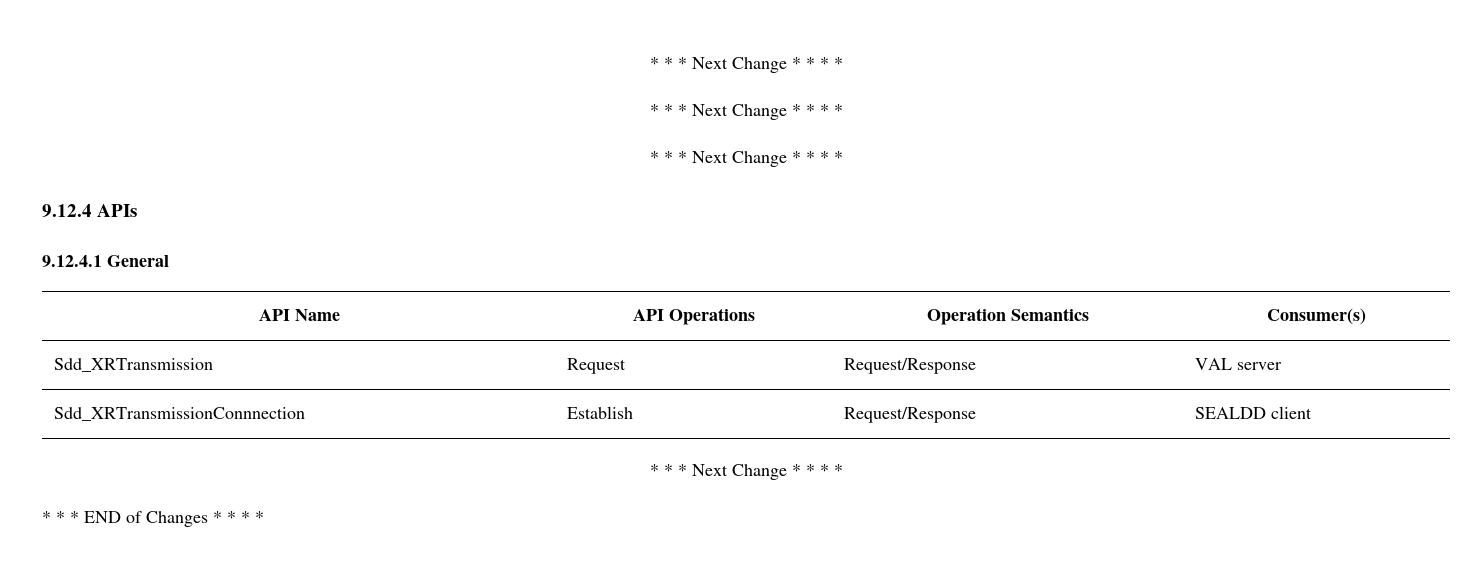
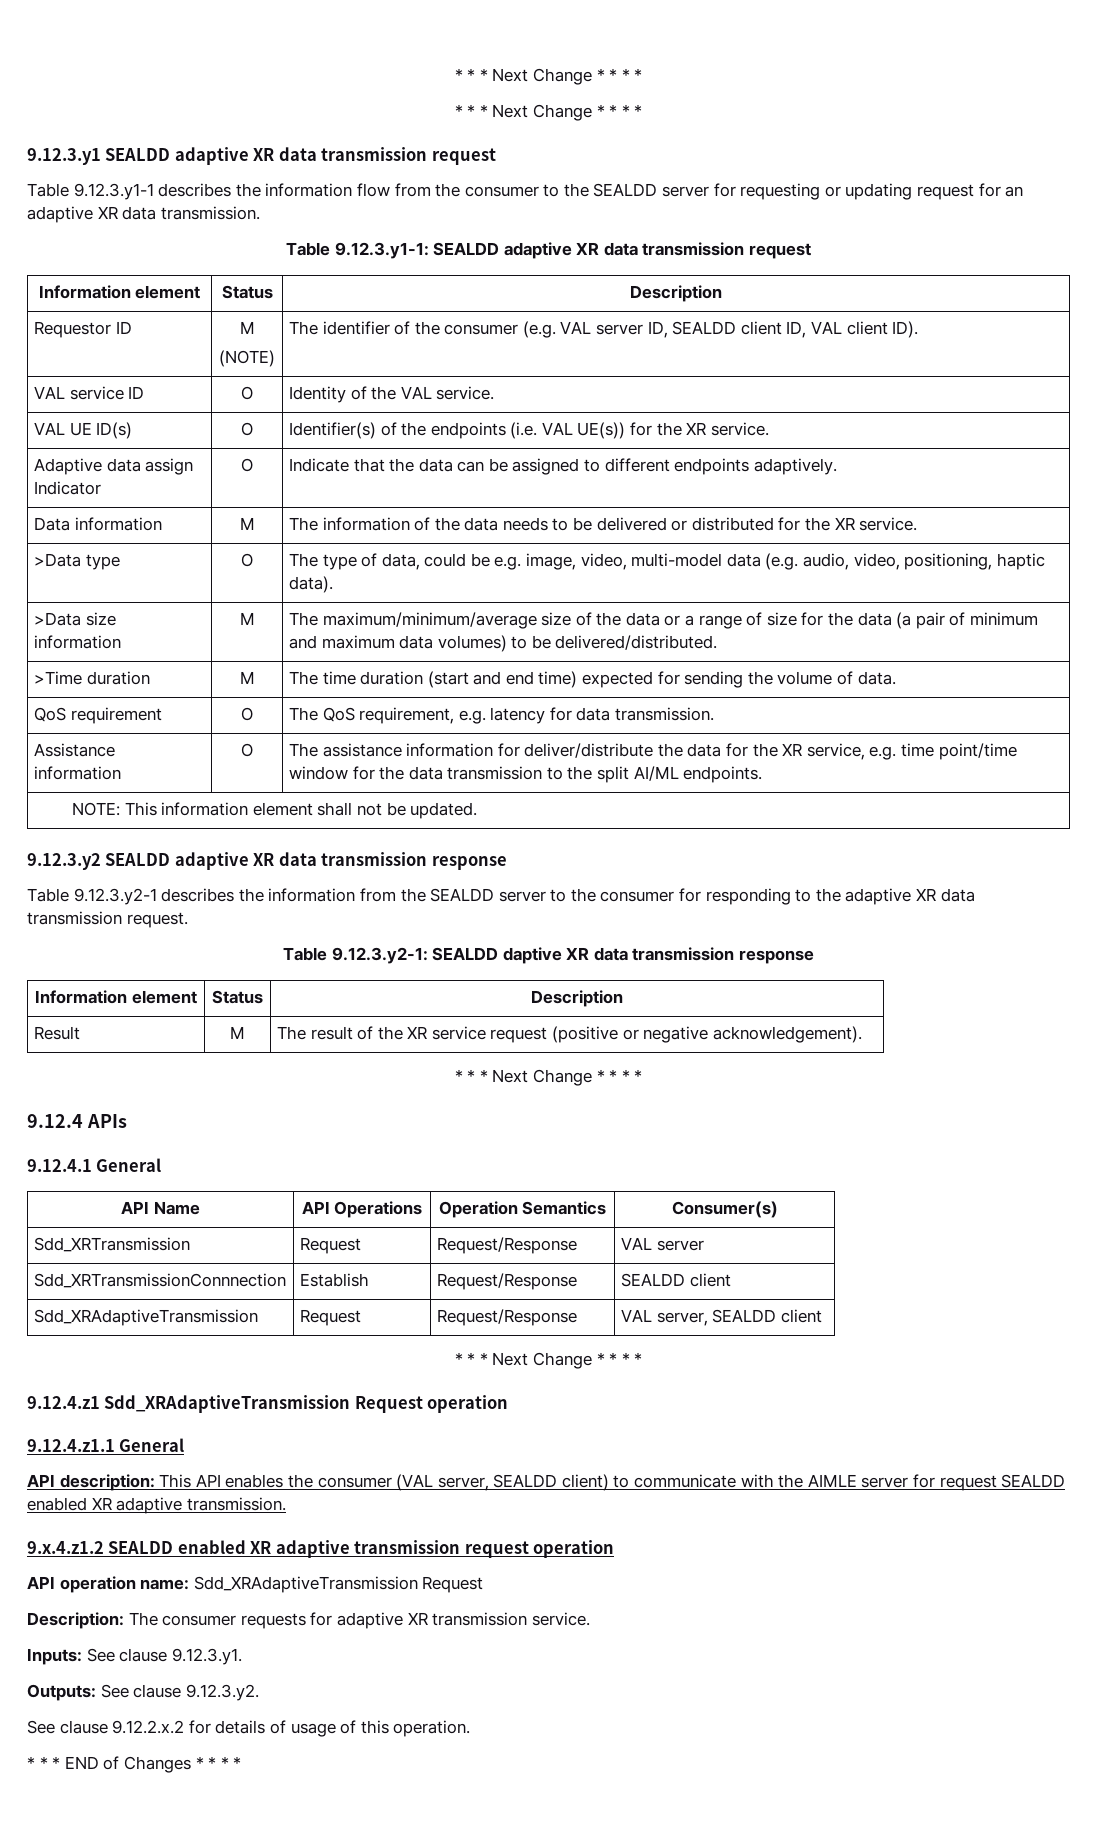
+ 9.12.3.y1 SEALDD adaptive XR data transmission request
+ Table 9.12.3.y1-1 describes the information flow from the consumer to the SEALDD server for requesting or updating request for an adaptive XR data transmission.
+ Table 9.12.3.y1-1: SEALDD adaptive XR data transmission request
+ Information element | Status | Description
+ Requestor ID | M
+ (NOTE) | The identifier of the consumer (e.g. VAL server ID, SEALDD client ID, VAL client ID).
+ VAL service ID | O | Identity of the VAL service.
+ VAL UE ID(s) | O | Identifier(s) of the endpoints (i.e. VAL UE(s)) for the XR service.
+ Adaptive data assign Indicator | O | Indicate that the data can be assigned to different endpoints adaptively.
+ Data information | M | The information of the data needs to be delivered or distributed for the XR service.
+ >Data type | O | The type of data, could be e.g. image, video, multi-model data (e.g. audio, video, positioning, haptic data).
+ >Data size information | M | The maximum/minimum/average size of the data or a range of size for the data (a pair of minimum and maximum data volumes) to be delivered/distributed.
+ >Time duration | M | The time duration (start and end time) expected for sending the volume of data.
+ QoS requirement | O | The QoS requirement, e.g. latency for data transmission.
+ Assistance information | O | The assistance information for deliver/distribute the data for the XR service, e.g. time point/time window for the data transmission to the split AI/ML endpoints.
+ NOTE: This information element shall not be updated.
+ 9.12.3.y2 SEALDD adaptive XR data transmission response
+ Table 9.12.3.y2-1 describes the information from the SEALDD server to the consumer for responding to the adaptive XR data transmission request.
+ Table 9.12.3.y2-1: SEALDD daptive XR data transmission response
+ Information element | Status | Description
+ Result | M | The result of the XR service request (positive or negative acknowledgement).
  Sdd_XRTransmissionConnnection | Establish | Request/Response | SEALDD client
+ Sdd_XRAdaptiveTransmission | Request | Request/Response | VAL server, SEALDD client
  * * * Next Change * * * *
+ 9.12.4.z1 Sdd_XRAdaptiveTransmission Request operation
+ 9.12.4.z1.1 General
+ API description: This API enables the consumer (VAL server, SEALDD client) to communicate with the AIMLE server for request SEALDD enabled XR adaptive transmission.
+ 9.x.4.z1.2 SEALDD enabled XR adaptive transmission request operation
+ API operation name: Sdd_XRAdaptiveTransmission Request
+ Description: The consumer requests for adaptive XR transmission service.
+ Inputs: See clause 9.12.3.y1.
+ Outputs: See clause 9.12.3.y2.
+ See clause 9.12.2.x.2 for details of usage of this operation.

